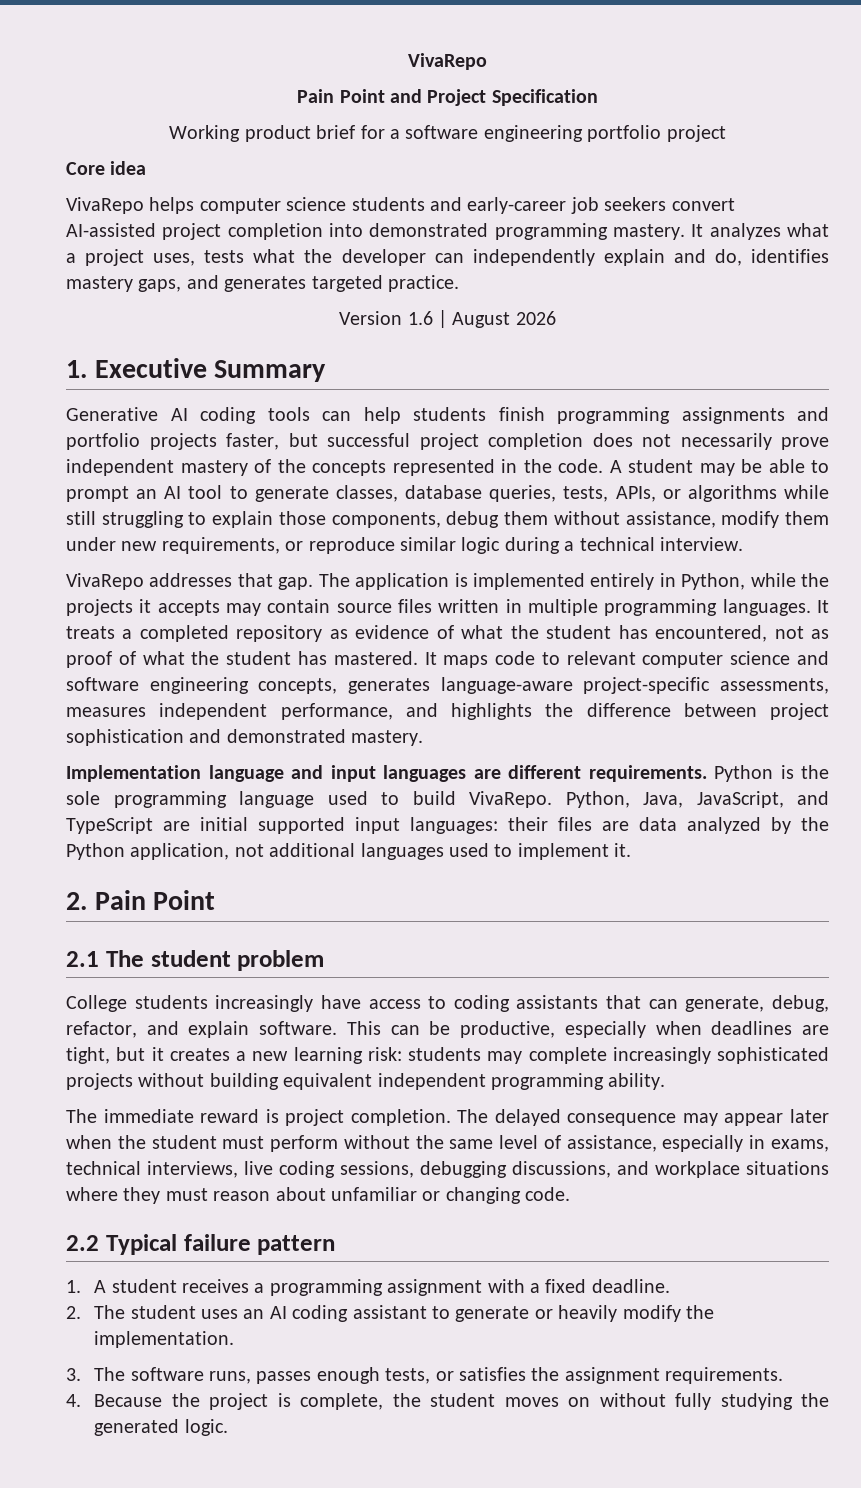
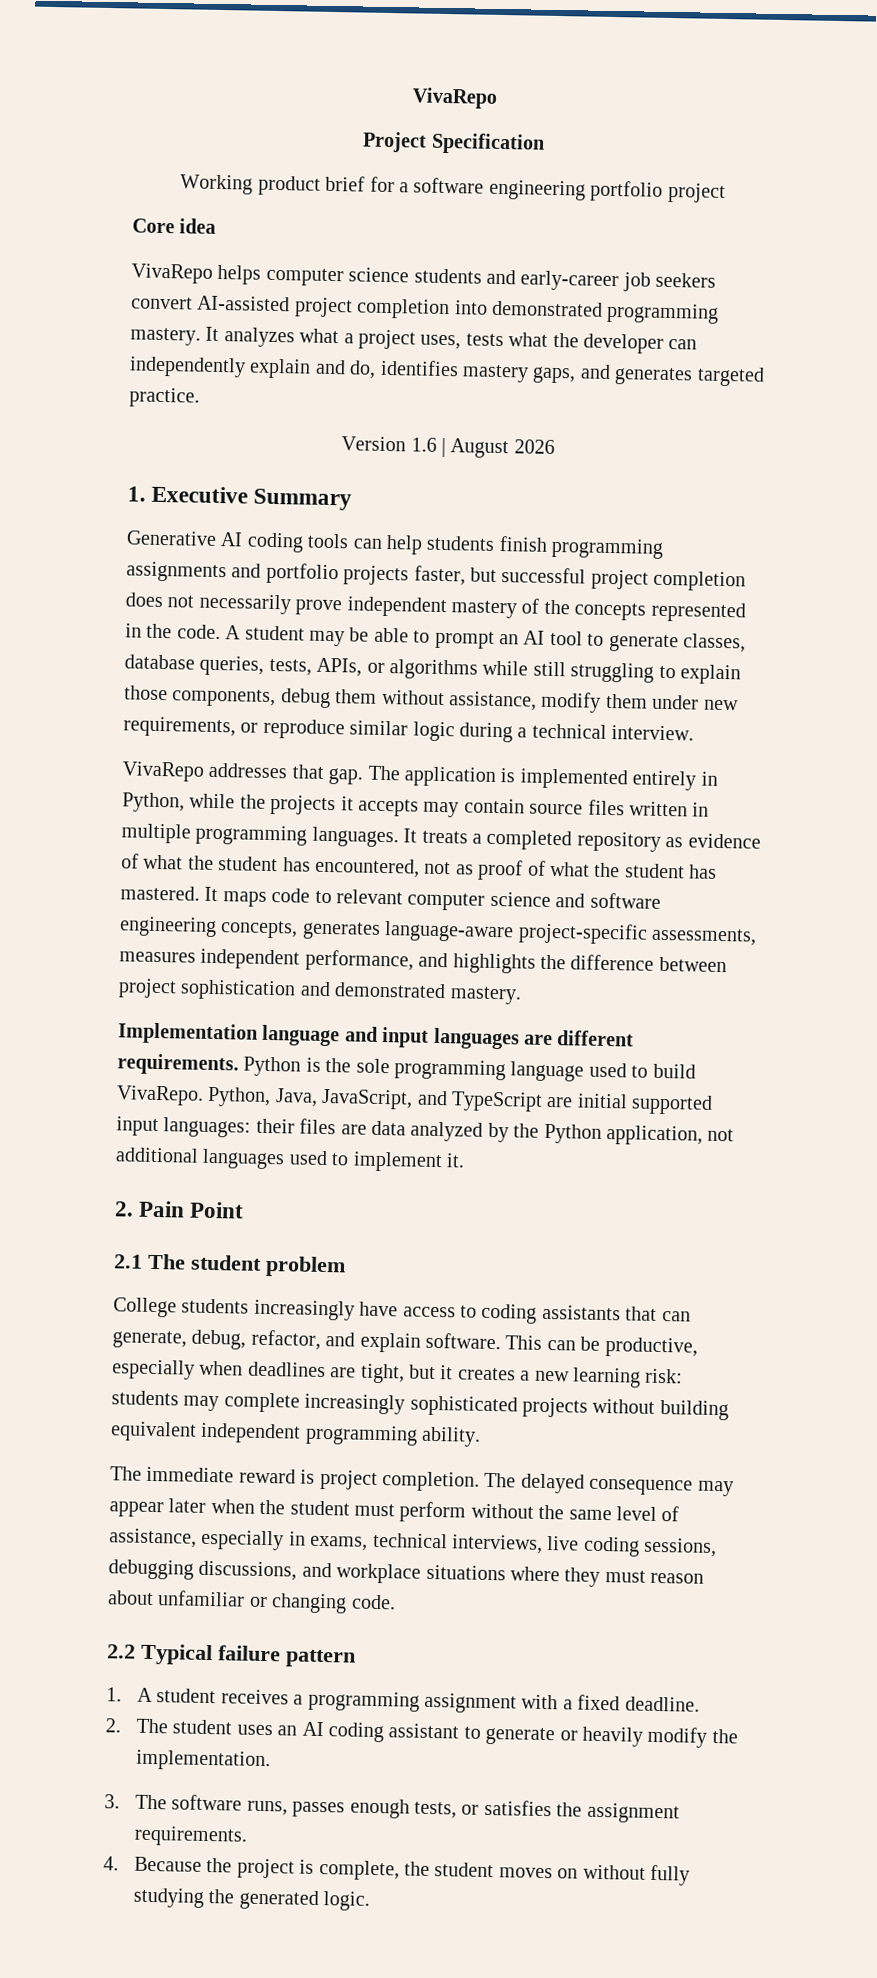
- Pain Point and Project Specification
+ Project Specification

